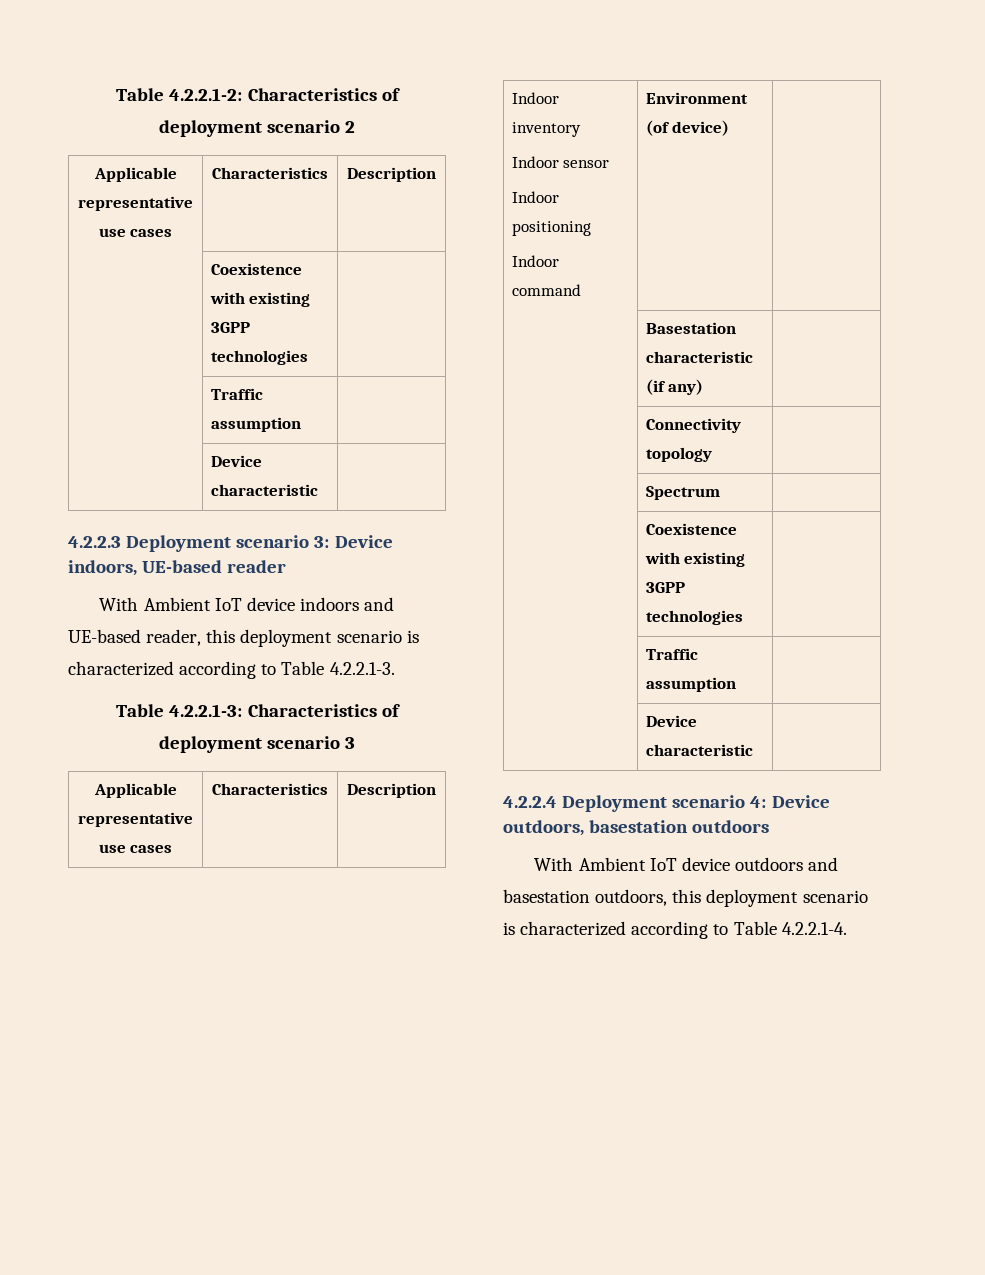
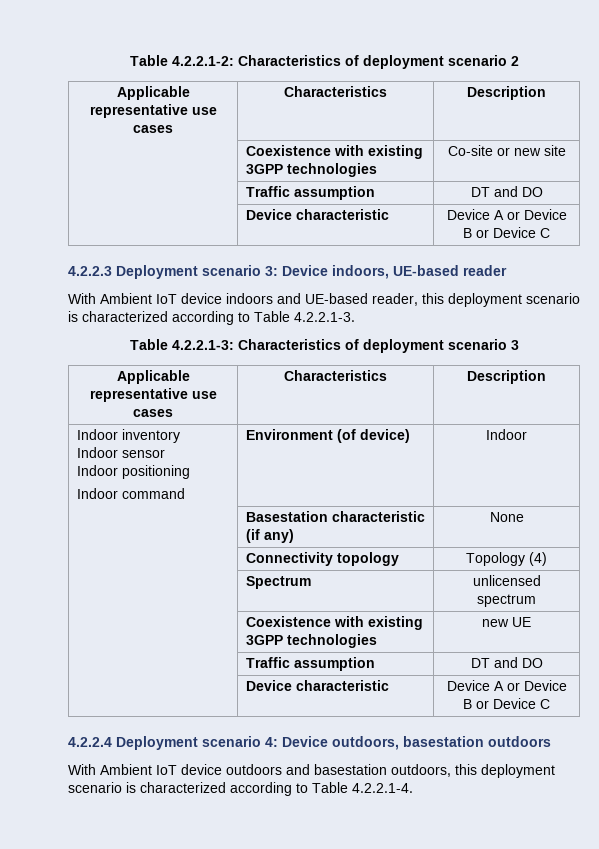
  Table 4.2.2.1-2: Characteristics of deployment scenario 2
  Applicable representative use cases | Characteristics | Description
- | Coexistence with existing 3GPP technologies |
- | Traffic assumption |
- | Device characteristic |
+ | Coexistence with existing 3GPP technologies | Co-site or new site
+ | Traffic assumption | DT and DO
+ | Device characteristic | Device A or Device B or Device C
  Indoor inventory
  Indoor sensor
  Indoor positioning
- Indoor command | Environment (of device) |
+ Indoor command | Environment (of device) | Indoor
- | Basestation characteristic (if any) |
+ | Basestation characteristic (if any) | None
- | Connectivity topology |
+ | Connectivity topology | Topology (4)
- | Spectrum |
- | Coexistence with existing 3GPP technologies |
- | Traffic assumption |
- | Device characteristic |
+ | Spectrum | unlicensed spectrum
+ | Coexistence with existing 3GPP technologies | new UE
+ | Traffic assumption | DT and DO
+ | Device characteristic | Device A or Device B or Device C

